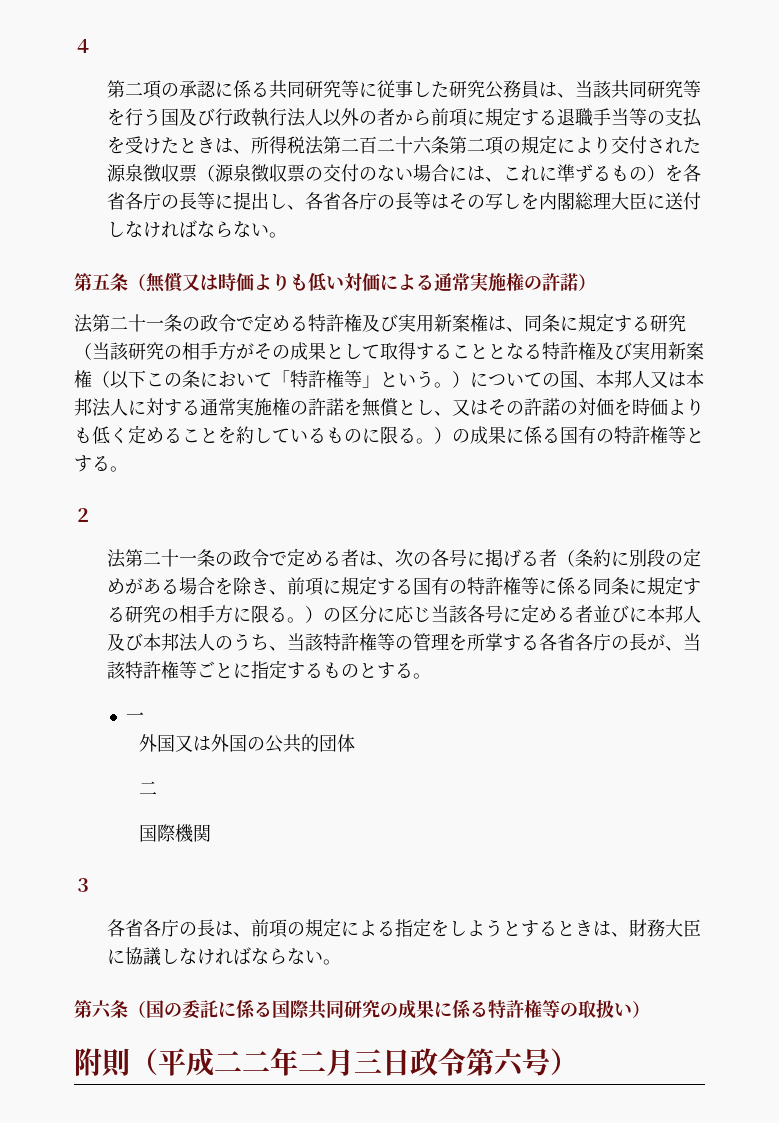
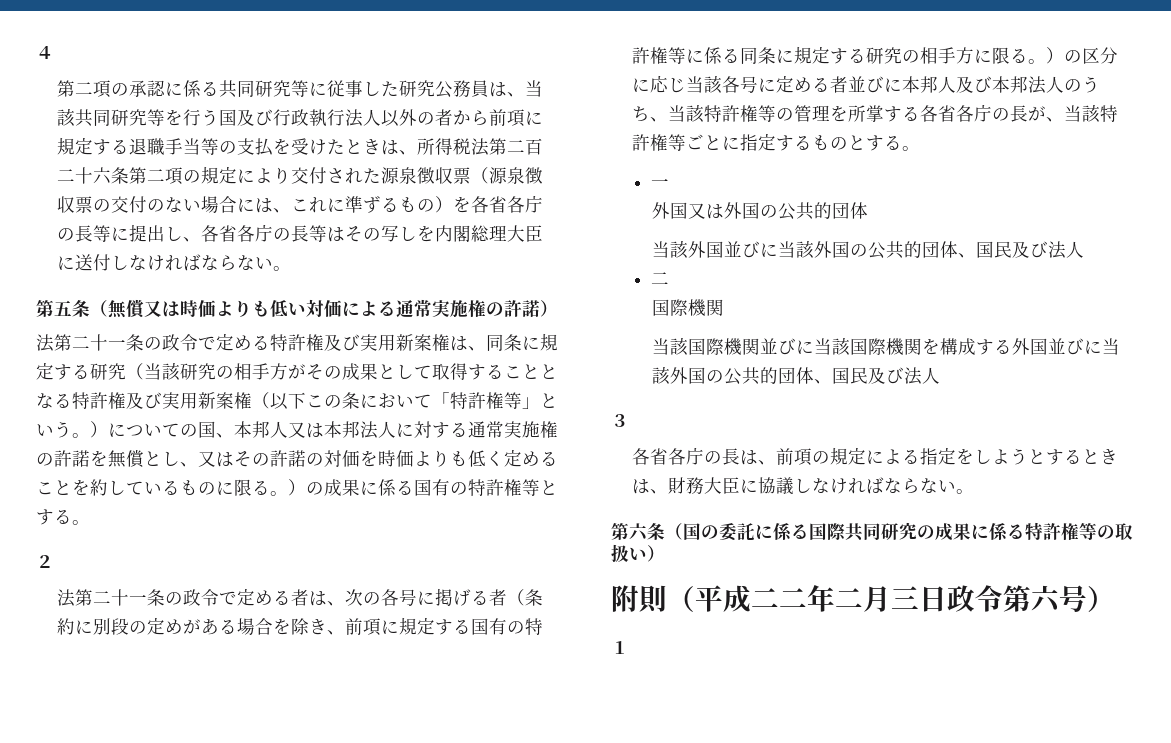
  外国又は外国の公共的団体
+ 当該外国並びに当該外国の公共的団体、国民及び法人
  二
  国際機関
+ 当該国際機関並びに当該国際機関を構成する外国並びに当該外国の公共的団体、国民及び法人
+ １

